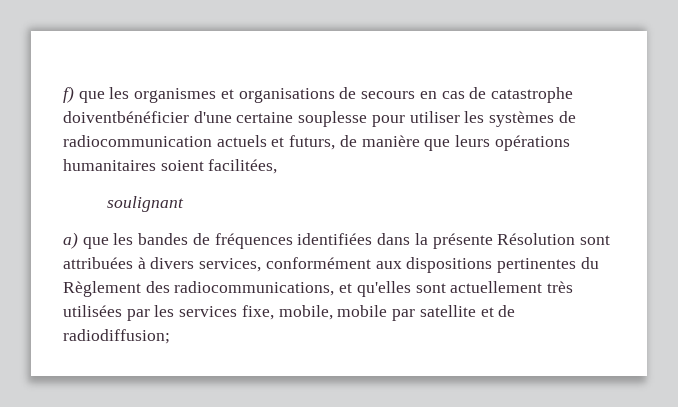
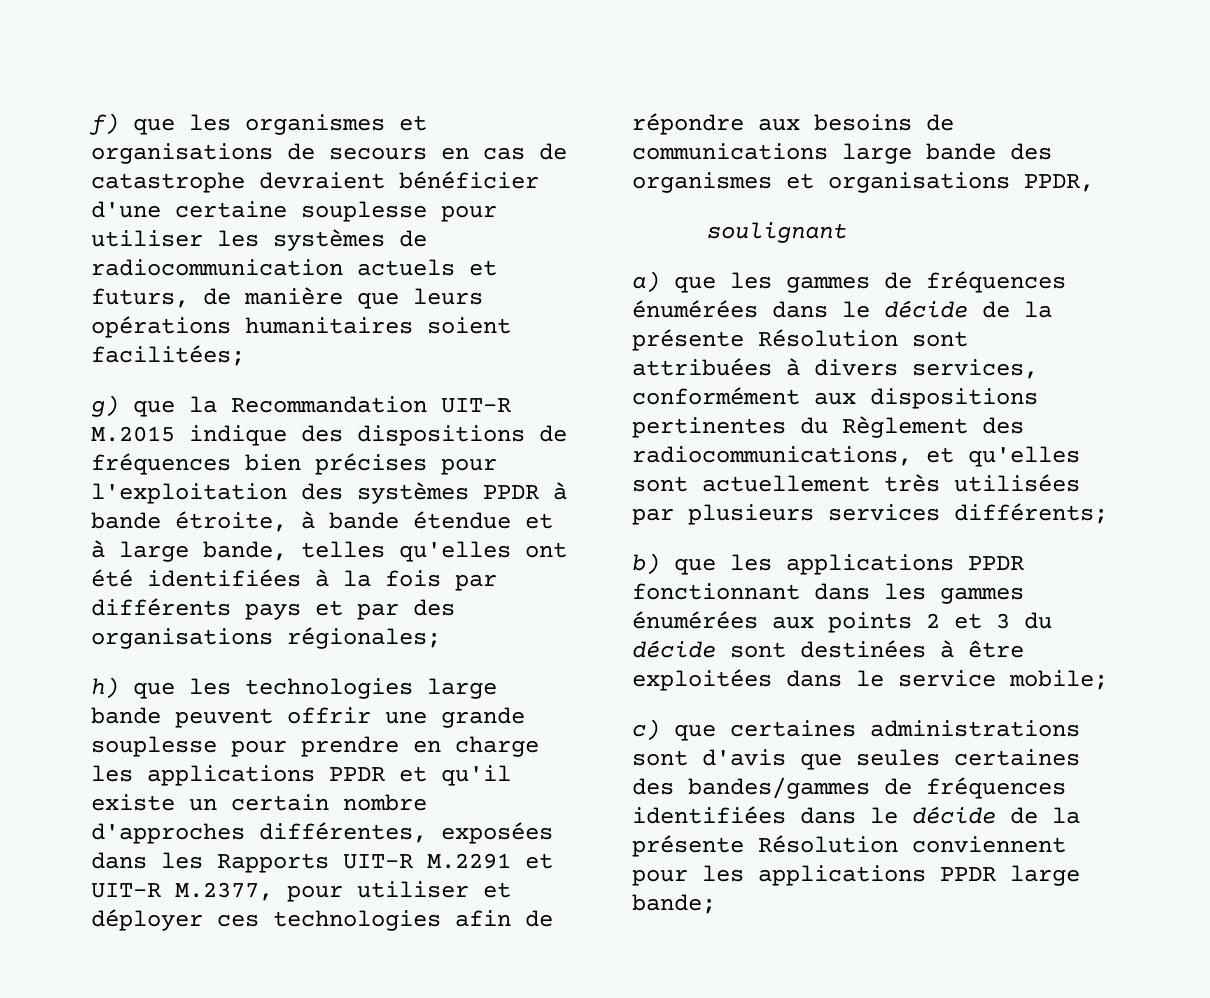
- f) que les organismes et organisations de secours en cas de catastrophe doiventbénéficier d'une certaine souplesse pour utiliser les systèmes de radiocommunication actuels et futurs, de manière que leurs opérations humanitaires soient facilitées,
+ f) que les organismes et organisations de secours en cas de catastrophe devraient bénéficier d'une certaine souplesse pour utiliser les systèmes de radiocommunication actuels et futurs, de manière que leurs opérations humanitaires soient facilitées;
+ g) que la Recommandation UIT-R M.2015 indique des dispositions de fréquences bien précises pour l'exploitation des systèmes PPDR à bande étroite, à bande étendue et à large bande, telles qu'elles ont été identifiées à la fois par différents pays et par des organisations régionales;
+ h) que les technologies large bande peuvent offrir une grande souplesse pour prendre en charge les applications PPDR et qu'il existe un certain nombre d'approches différentes, exposées dans les Rapports UIT-R M.2291 et UIT-R M.2377, pour utiliser et déployer ces technologies afin de répondre aux besoins de communications large bande des organismes et organisations PPDR,
- a) que les bandes de fréquences identifiées dans la présente Résolution sont attribuées à divers services, conformément aux dispositions pertinentes du Règlement des radiocommunications, et qu'elles sont actuellement très utilisées par les services fixe, mobile, mobile par satellite et de radiodiffusion;
+ a) que les gammes de fréquences énumérées dans le décide de la présente Résolution sont attribuées à divers services, conformément aux dispositions pertinentes du Règlement des radiocommunications, et qu'elles sont actuellement très utilisées par plusieurs services différents;
+ b) que les applications PPDR fonctionnant dans les gammes énumérées aux points 2 et 3 du décide sont destinées à être exploitées dans le service mobile;
+ c) que certaines administrations sont d'avis que seules certaines des bandes/gammes de fréquences identifiées dans le décide de la présente Résolution conviennent pour les applications PPDR large bande;

